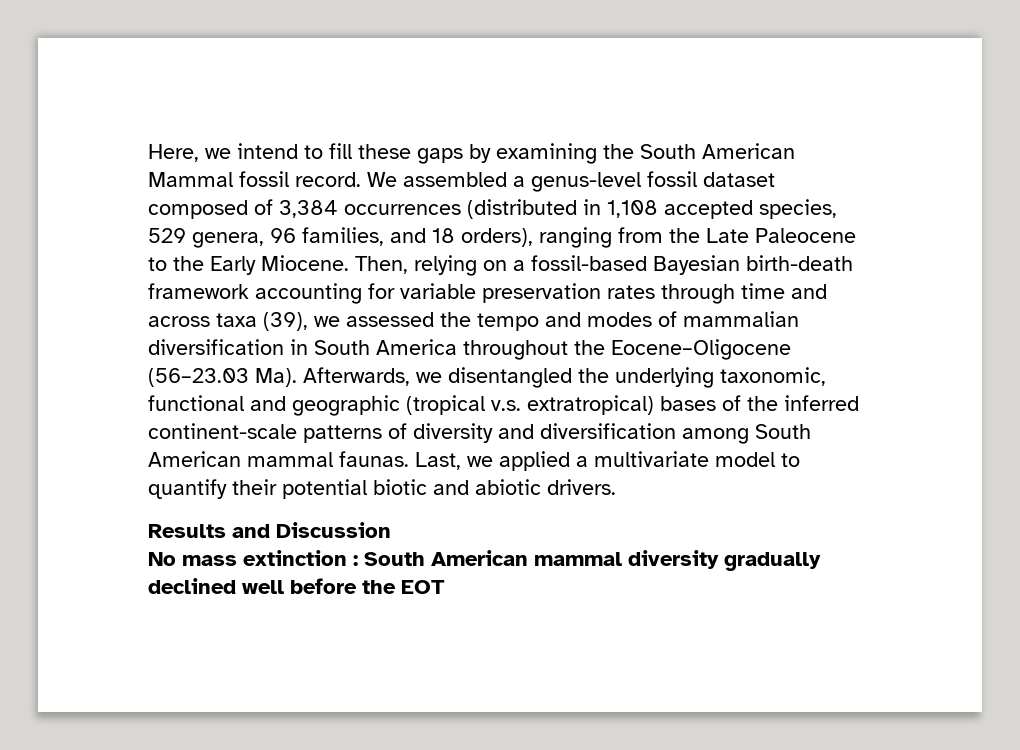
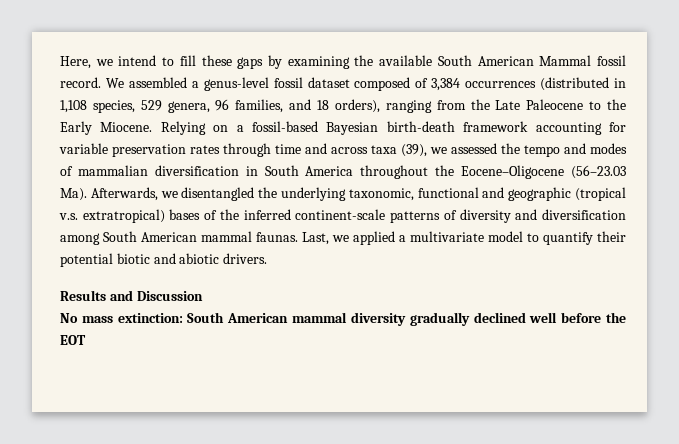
- Here, we intend to fill these gaps by examining the South American Mammal fossil record.
+ Here, we intend to fill these gaps by examining the available South American Mammal fossil record.
- We assembled a genus-level fossil dataset composed of 3,384 occurrences (distributed in 1,108 accepted species, 529 genera, 96 families, and 18 orders), ranging from the Late Paleocene to the Early Miocene.
+ We assembled a genus-level fossil dataset composed of 3,384 occurrences (distributed in 1,108 species, 529 genera, 96 families, and 18 orders), ranging from the Late Paleocene to the Early Miocene.
- Then, relying on a fossil-based Bayesian birth-death framework accounting for variable preservation rates through time and across taxa (39), we assessed the tempo and modes of mammalian diversification in South America throughout the Eocene–Oligocene (56–23.03 Ma). Afterwards, we disentangled the underlying taxonomic, functional and geographic (tropical v.s. extratropical) bases of the inferred continent-scale patterns of diversity and diversification among South American mammal faunas.
+ Relying on a fossil-based Bayesian birth-death framework accounting for variable preservation rates through time and across taxa (39), we assessed the tempo and modes of mammalian diversification in South America throughout the Eocene–Oligocene (56–23.03 Ma). Afterwards, we disentangled the underlying taxonomic, functional and geographic (tropical v.s. extratropical) bases of the inferred continent-scale patterns of diversity and diversification among South American mammal faunas.
- No mass extinction : South American mammal diversity gradually declined well before the EOT
+ No mass extinction: South American mammal diversity gradually declined well before the EOT

